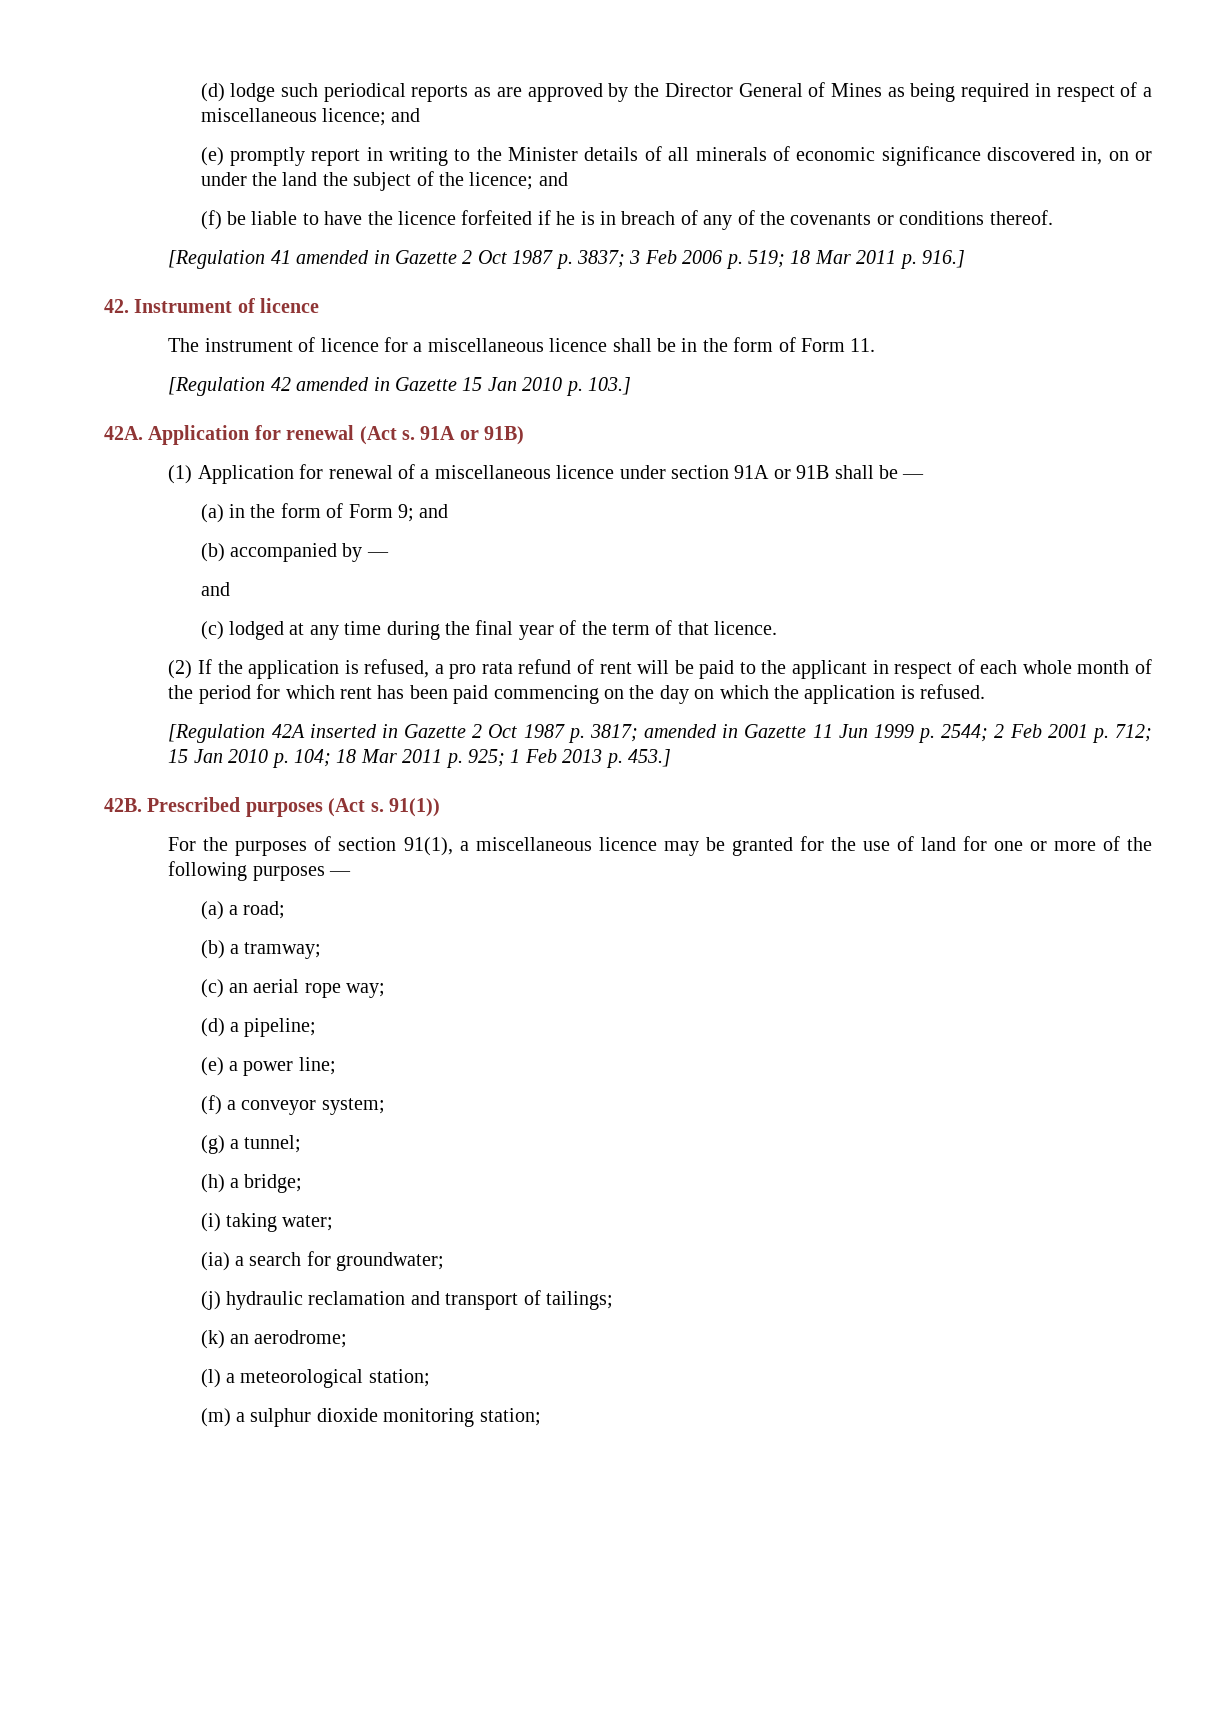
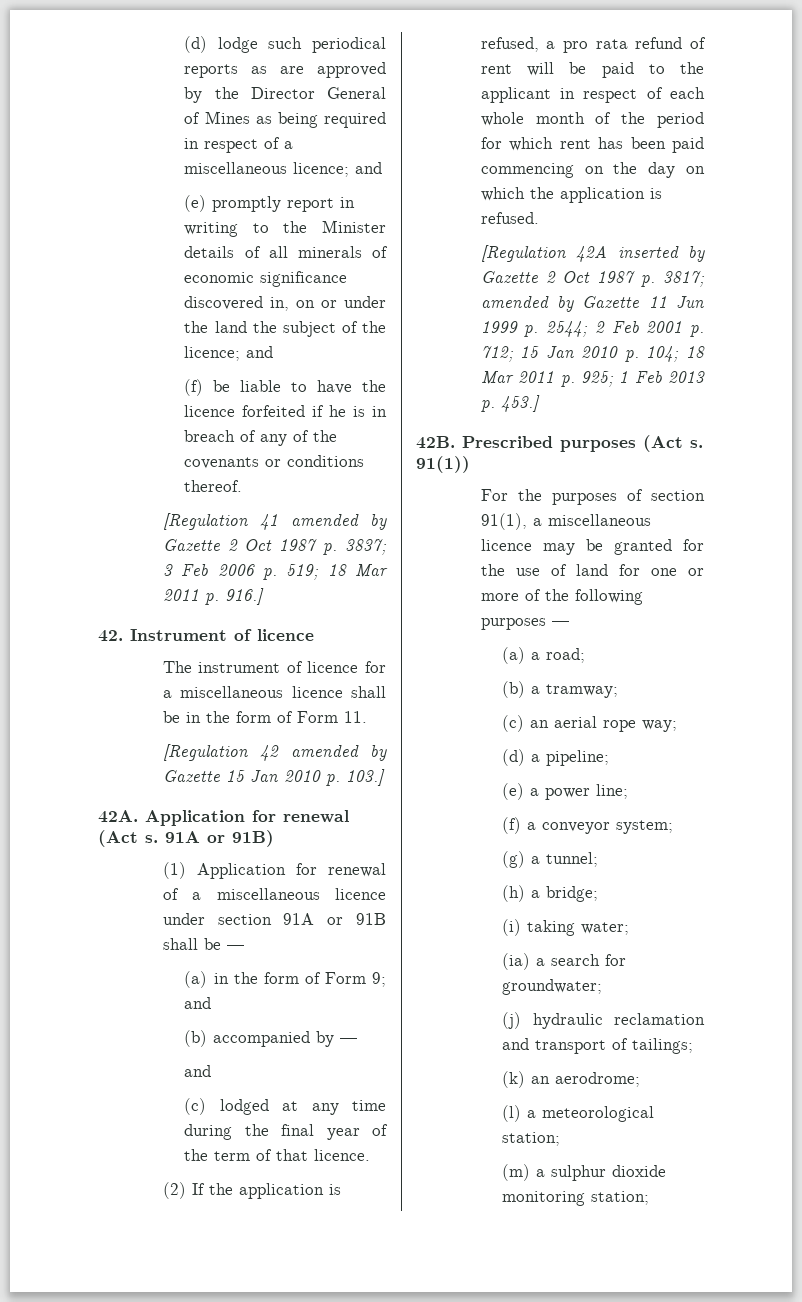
- [Regulation 41 amended in Gazette 2 Oct 1987 p. 3837; 3 Feb 2006 p. 519; 18 Mar 2011 p. 916.]
+ [Regulation 41 amended by Gazette 2 Oct 1987 p. 3837; 3 Feb 2006 p. 519; 18 Mar 2011 p. 916.]
- [Regulation 42 amended in Gazette 15 Jan 2010 p. 103.]
+ [Regulation 42 amended by Gazette 15 Jan 2010 p. 103.]
- [Regulation 42A inserted in Gazette 2 Oct 1987 p. 3817; amended in Gazette 11 Jun 1999 p. 2544; 2 Feb 2001 p. 712; 15 Jan 2010 p. 104; 18 Mar 2011 p. 925; 1 Feb 2013 p. 453.]
+ [Regulation 42A inserted by Gazette 2 Oct 1987 p. 3817; amended by Gazette 11 Jun 1999 p. 2544; 2 Feb 2001 p. 712; 15 Jan 2010 p. 104; 18 Mar 2011 p. 925; 1 Feb 2013 p. 453.]

